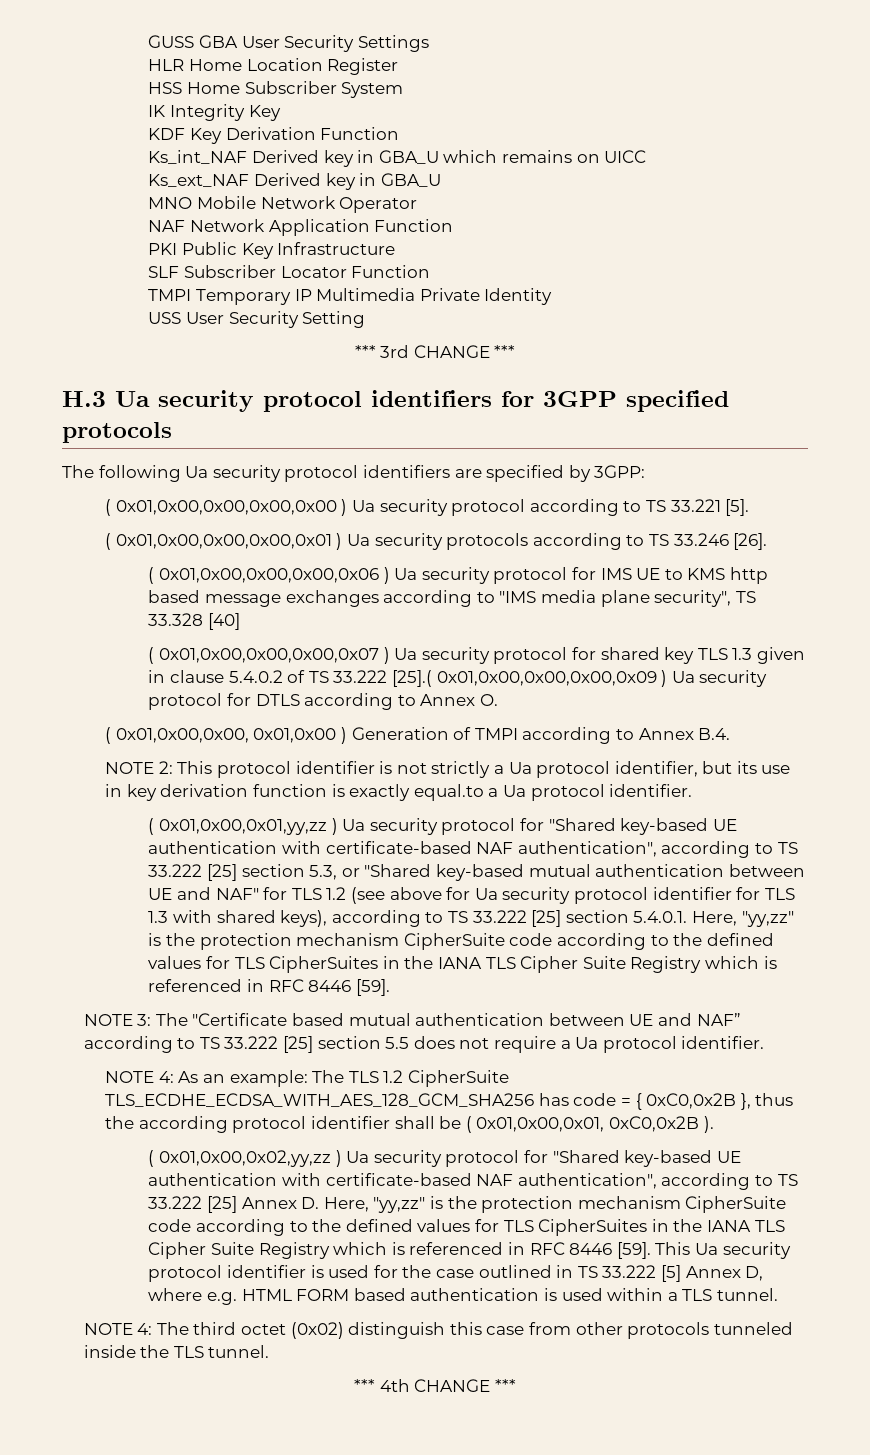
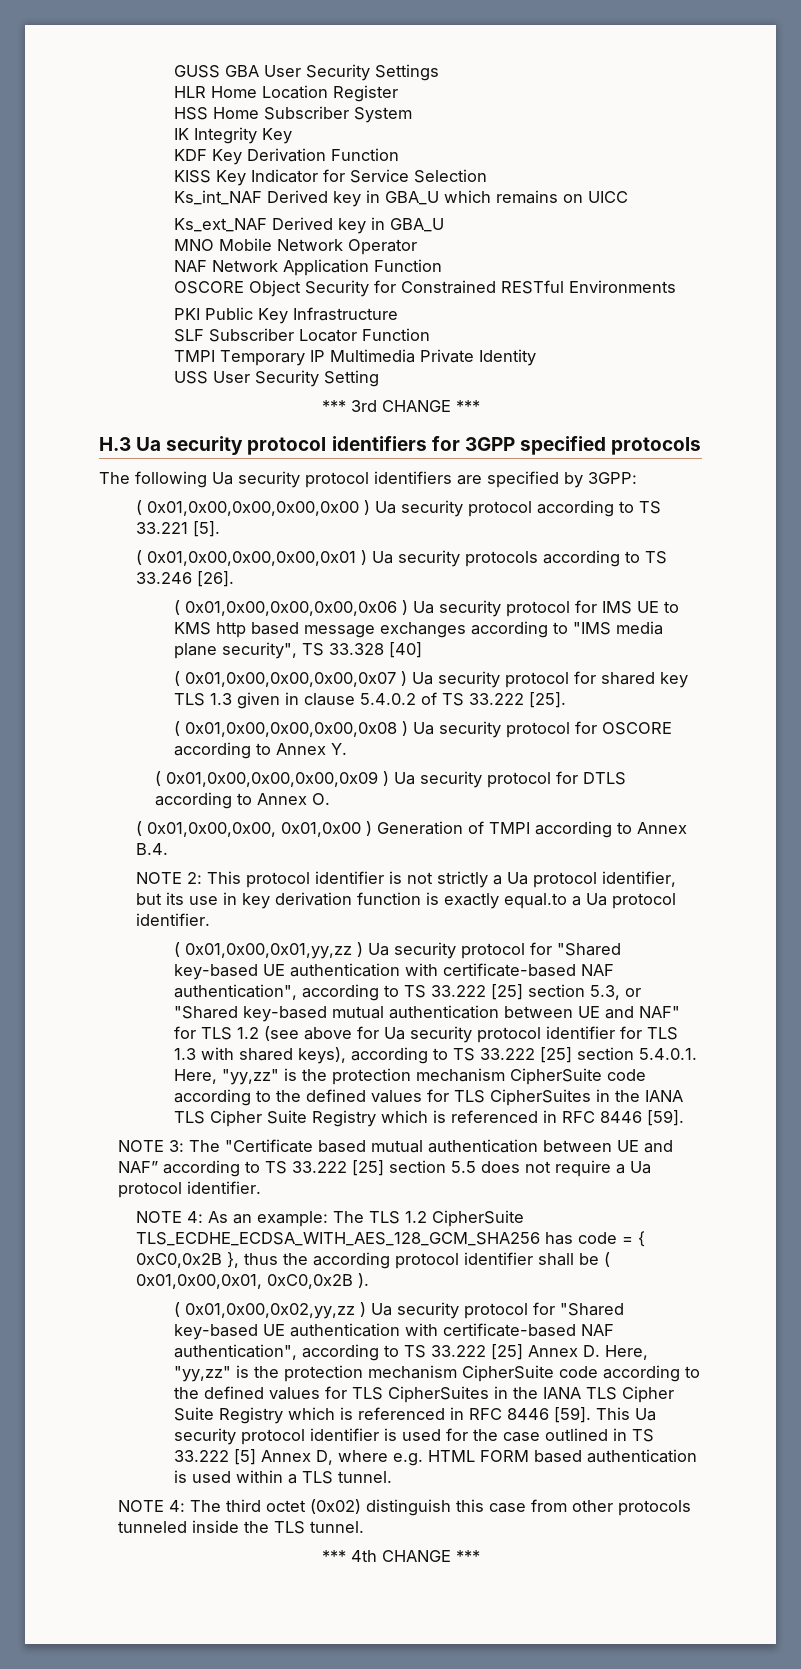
+ KISS Key Indicator for Service Selection
+ OSCORE Object Security for Constrained RESTful Environments
- ( 0x01,0x00,0x00,0x00,0x07 ) Ua security protocol for shared key TLS 1.3 given in clause 5.4.0.2 of TS 33.222 [25].( 0x01,0x00,0x00,0x00,0x09 ) Ua security protocol for DTLS according to Annex O.
+ ( 0x01,0x00,0x00,0x00,0x07 ) Ua security protocol for shared key TLS 1.3 given in clause 5.4.0.2 of TS 33.222 [25].
+ ( 0x01,0x00,0x00,0x00,0x08 ) Ua security protocol for OSCORE according to Annex Y.
+ ( 0x01,0x00,0x00,0x00,0x09 ) Ua security protocol for DTLS according to Annex O.

